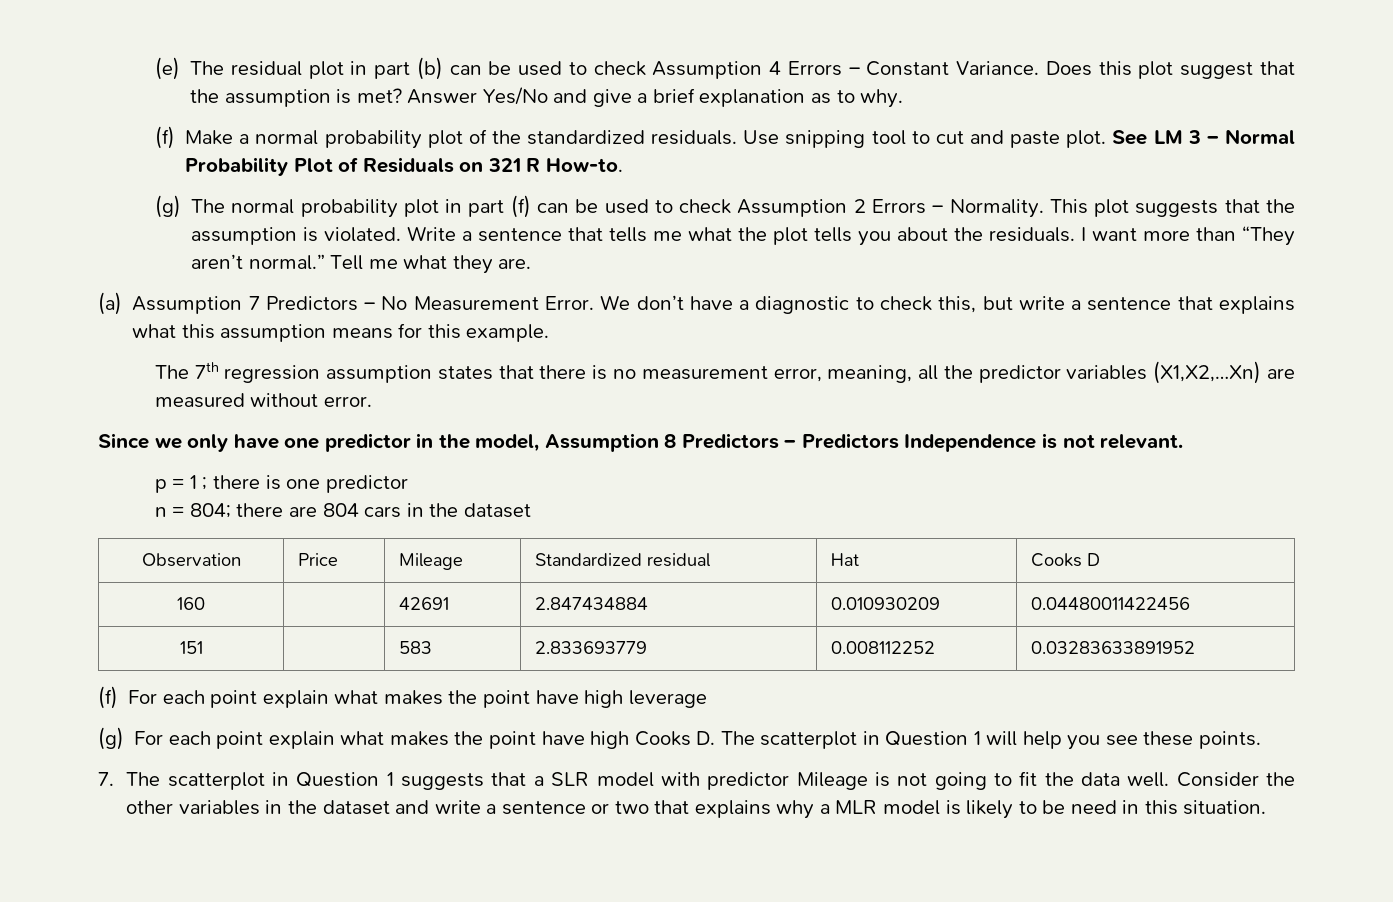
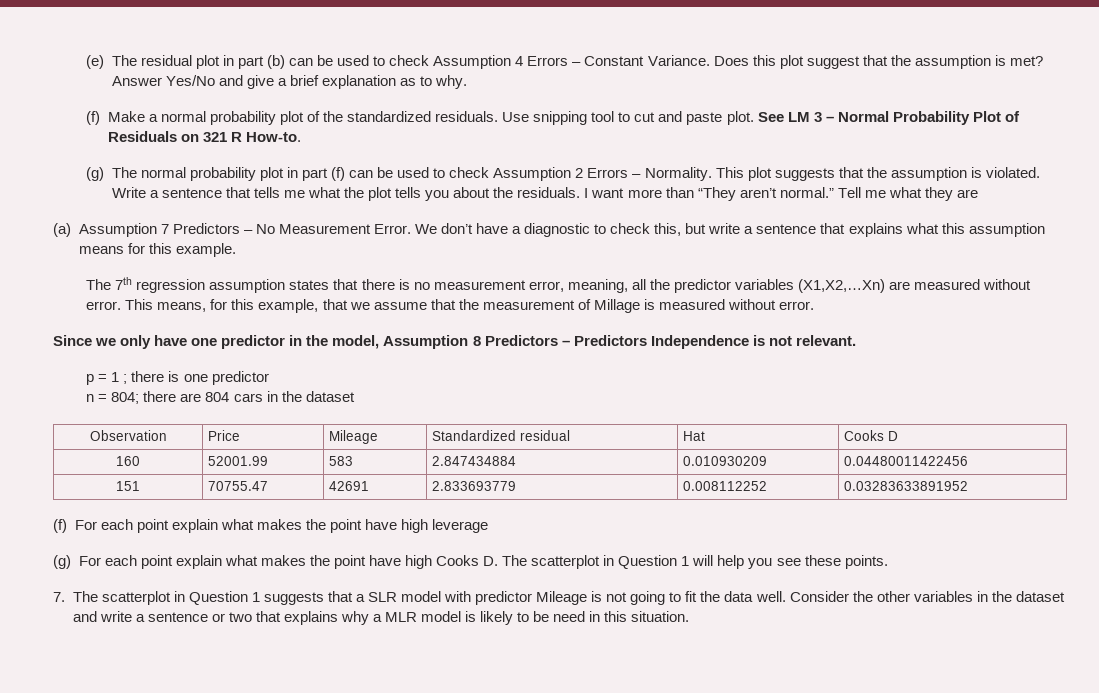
- Tell me what they are.
+ Tell me what they are
+ This means, for this example, that we assume that the measurement of Millage is measured without error.
- 160 | | 42691 | 2.847434884 | 0.010930209 | 0.04480011422456
+ 160 | 52001.99 | 583 | 2.847434884 | 0.010930209 | 0.04480011422456
- 151 | | 583 | 2.833693779 | 0.008112252 | 0.03283633891952
+ 151 | 70755.47 | 42691 | 2.833693779 | 0.008112252 | 0.03283633891952

